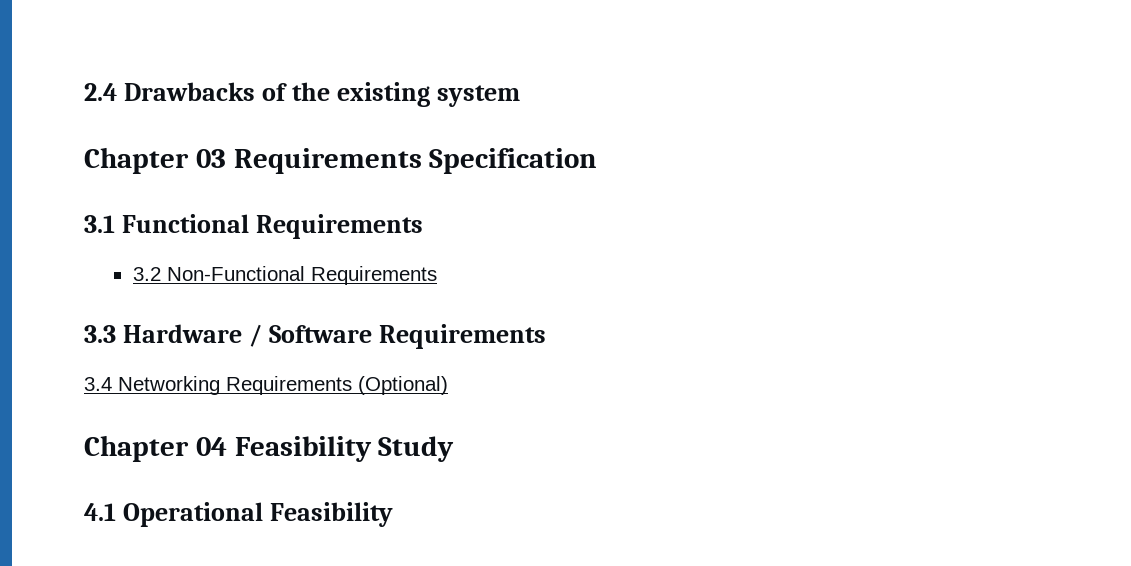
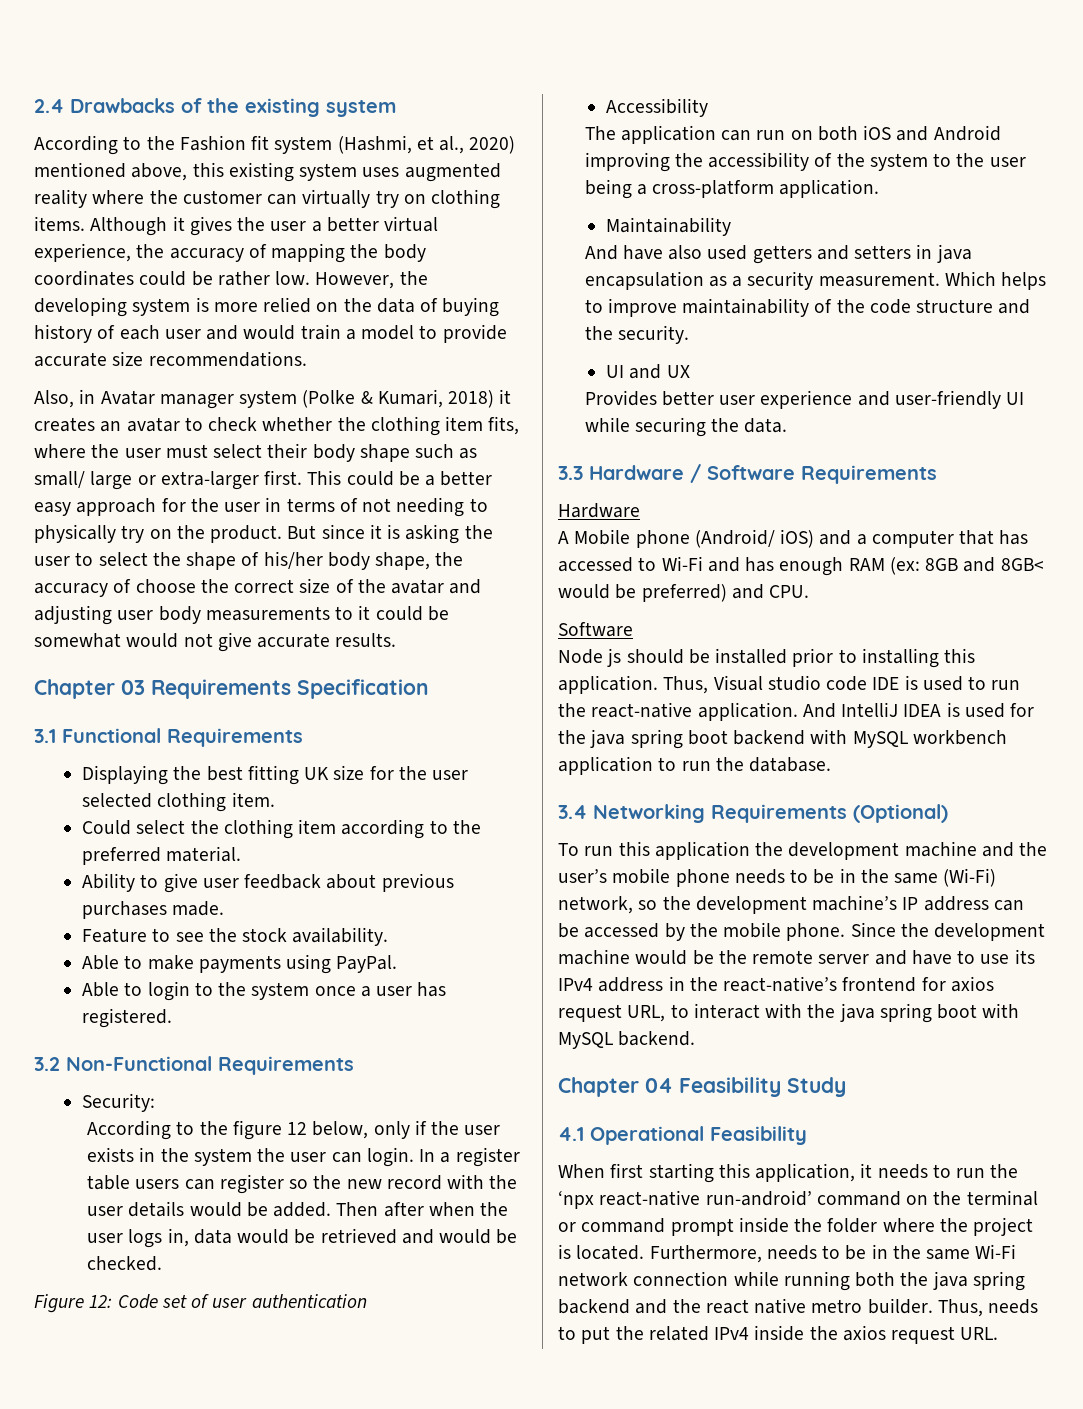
+ According to the Fashion fit system (Hashmi, et al., 2020) mentioned above, this existing system uses augmented reality where the customer can virtually try on clothing items. Although it gives the user a better virtual experience, the accuracy of mapping the body coordinates could be rather low. However, the developing system is more relied on the data of buying history of each user and would train a model to provide accurate size recommendations.
+ Also, in Avatar manager system (Polke & Kumari, 2018) it creates an avatar to check whether the clothing item fits, where the user must select their body shape such as small/ large or extra-larger first. This could be a better easy approach for the user in terms of not needing to physically try on the product. But since it is asking the user to select the shape of his/her body shape, the accuracy of choose the correct size of the avatar and adjusting user body measurements to it could be somewhat would not give accurate results.
+ Displaying the best fitting UK size for the user selected clothing item.
+ Could select the clothing item according to the preferred material.
+ Ability to give user feedback about previous purchases made.
+ Feature to see the stock availability.
+ Able to make payments using PayPal.
+ Able to login to the system once a user has registered.
  3.2 Non-Functional Requirements
+ Security:
+ According to the figure 12 below, only if the user exists in the system the user can login. In a register table users can register so the new record with the user details would be added. Then after when the user logs in, data would be retrieved and would be checked.
+ Figure 12: Code set of user authentication
+ Accessibility
+ The application can run on both iOS and Android improving the accessibility of the system to the user being a cross-platform application.
+ Maintainability
+ And have also used getters and setters in java encapsulation as a security measurement. Which helps to improve maintainability of the code structure and the security.
+ UI and UX
+ Provides better user experience and user-friendly UI while securing the data.
  3.3 Hardware / Software Requirements
+ Hardware
+ A Mobile phone (Android/ iOS) and a computer that has accessed to Wi-Fi and has enough RAM (ex: 8GB and 8GB< would be preferred) and CPU.
+ Software
+ Node js should be installed prior to installing this application. Thus, Visual studio code IDE is used to run the react-native application. And IntelliJ IDEA is used for the java spring boot backend with MySQL workbench application to run the database.
  3.4 Networking Requirements (Optional)
+ To run this application the development machine and the user’s mobile phone needs to be in the same (Wi-Fi) network, so the development machine’s IP address can be accessed by the mobile phone. Since the development machine would be the remote server and have to use its IPv4 address in the react-native’s frontend for axios request URL, to interact with the java spring boot with MySQL backend.
+ When first starting this application, it needs to run the ‘npx react-native run-android’ command on the terminal or command prompt inside the folder where the project is located. Furthermore, needs to be in the same Wi-Fi network connection while running both the java spring backend and the react native metro builder. Thus, needs to put the related IPv4 inside the axios request URL.

